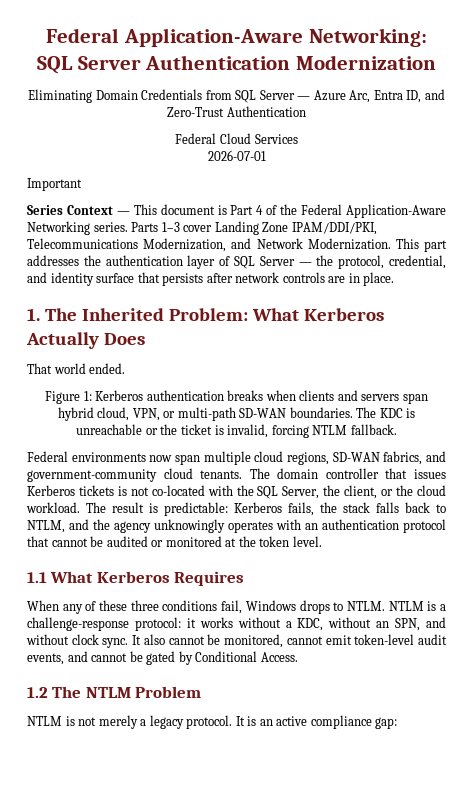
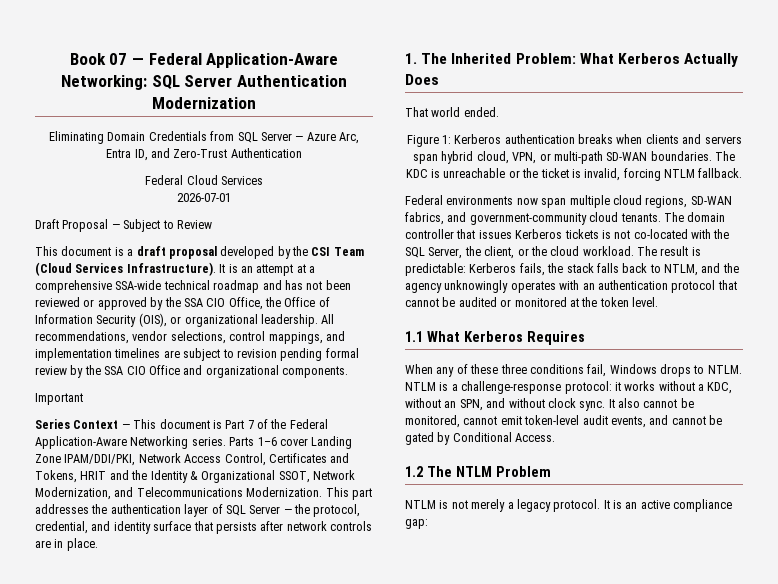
- Federal Application-Aware Networking: SQL Server Authentication Modernization
+ Book 07 — Federal Application-Aware Networking: SQL Server Authentication Modernization
+ Draft Proposal — Subject to Review
+ This document is a draft proposal developed by the CSI Team (Cloud Services Infrastructure). It is an attempt at a comprehensive SSA-wide technical roadmap and has not been reviewed or approved by the SSA CIO Office, the Office of Information Security (OIS), or organizational leadership. All recommendations, vendor selections, control mappings, and implementation timelines are subject to revision pending formal review by the SSA CIO Office and organizational components.
- Series Context — This document is Part 4 of the Federal Application-Aware Networking series.
+ Series Context — This document is Part 7 of the Federal Application-Aware Networking series.
- Parts 1–3 cover Landing Zone IPAM/DDI/PKI, Telecommunications Modernization, and Network Modernization.
+ Parts 1–6 cover Landing Zone IPAM/DDI/PKI, Network Access Control, Certificates and Tokens, HRIT and the Identity & Organizational SSOT, Network Modernization, and Telecommunications Modernization.

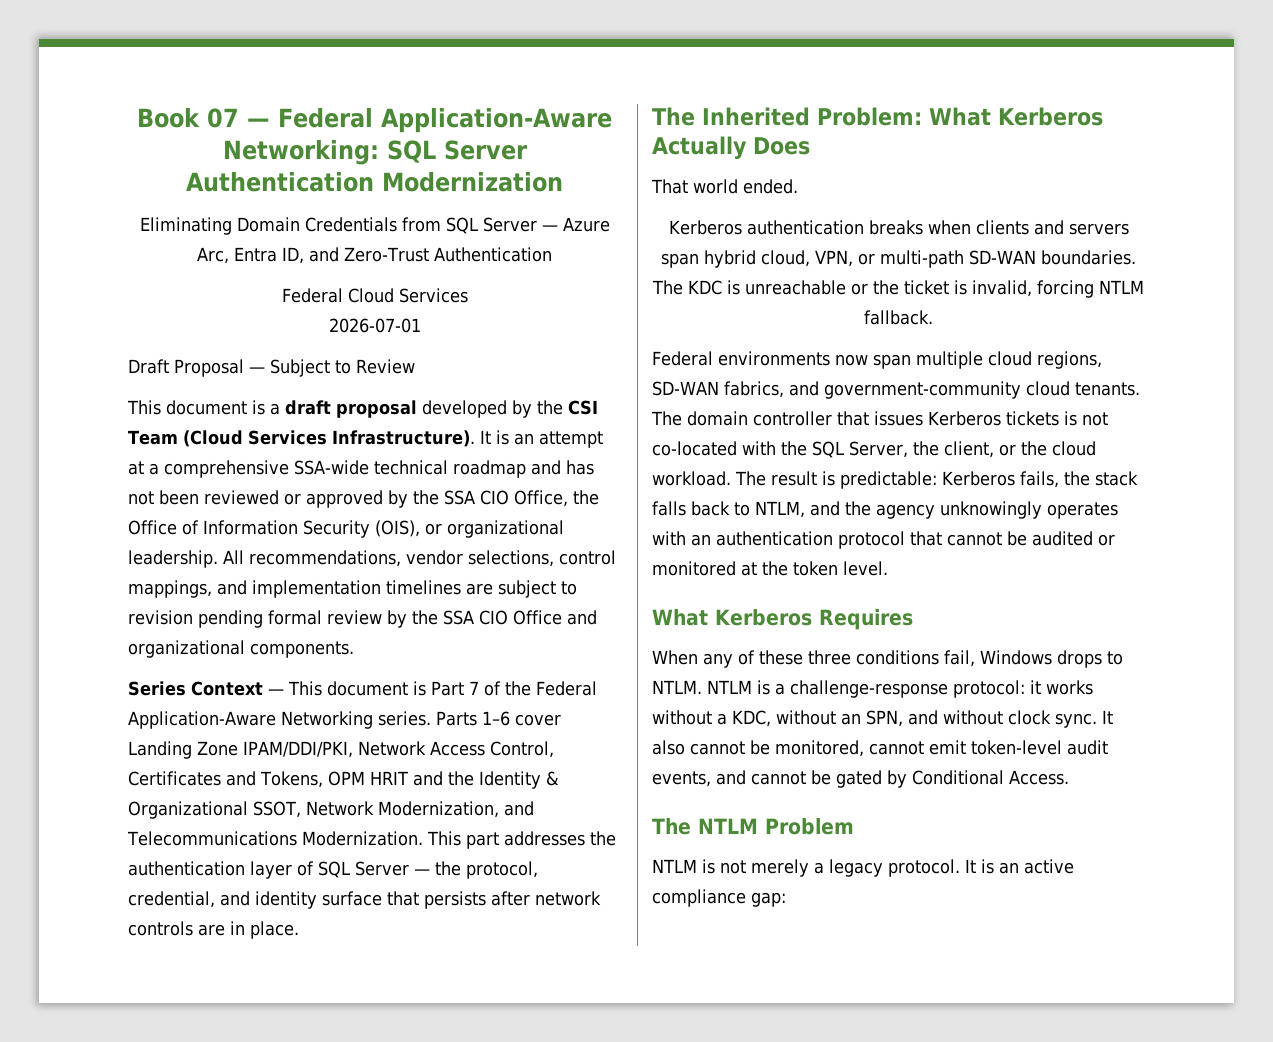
- Important
- Parts 1–6 cover Landing Zone IPAM/DDI/PKI, Network Access Control, Certificates and Tokens, HRIT and the Identity & Organizational SSOT, Network Modernization, and Telecommunications Modernization.
+ Parts 1–6 cover Landing Zone IPAM/DDI/PKI, Network Access Control, Certificates and Tokens, OPM HRIT and the Identity & Organizational SSOT, Network Modernization, and Telecommunications Modernization.
- 1. The Inherited Problem: What Kerberos Actually Does
+ The Inherited Problem: What Kerberos Actually Does
- Figure 1: Kerberos authentication breaks when clients and servers span hybrid cloud, VPN, or multi-path SD-WAN boundaries.
+ Kerberos authentication breaks when clients and servers span hybrid cloud, VPN, or multi-path SD-WAN boundaries.
- 1.1 What Kerberos Requires
+ What Kerberos Requires
- 1.2 The NTLM Problem
+ The NTLM Problem

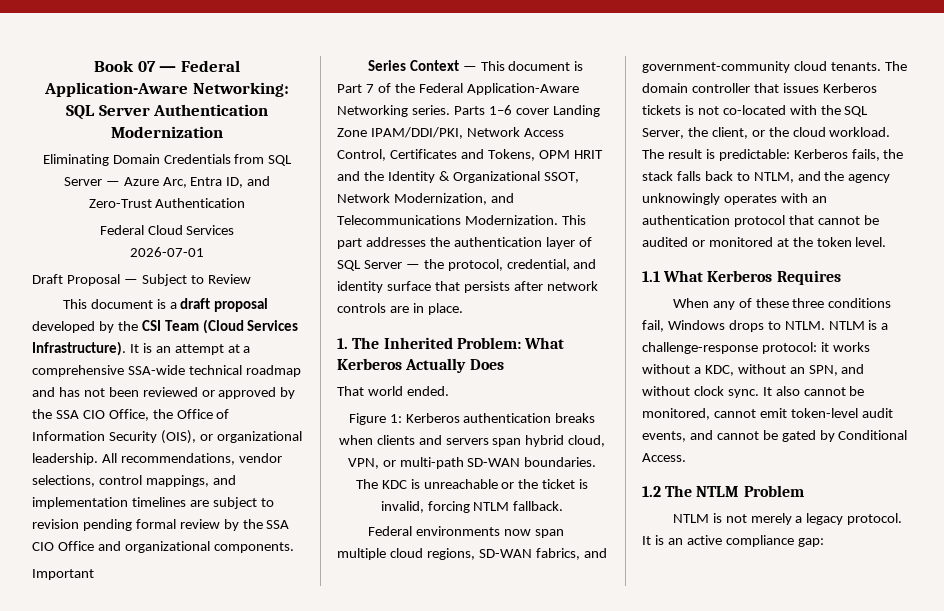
+ Important
- The Inherited Problem: What Kerberos Actually Does
+ 1. The Inherited Problem: What Kerberos Actually Does
- Kerberos authentication breaks when clients and servers span hybrid cloud, VPN, or multi-path SD-WAN boundaries.
+ Figure 1: Kerberos authentication breaks when clients and servers span hybrid cloud, VPN, or multi-path SD-WAN boundaries.
- What Kerberos Requires
+ 1.1 What Kerberos Requires
- The NTLM Problem
+ 1.2 The NTLM Problem

